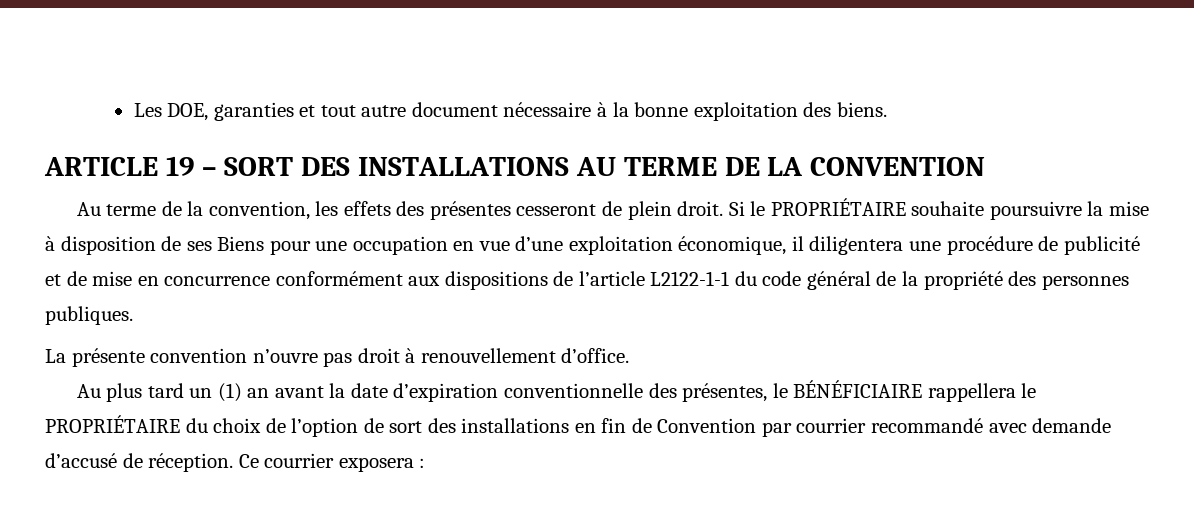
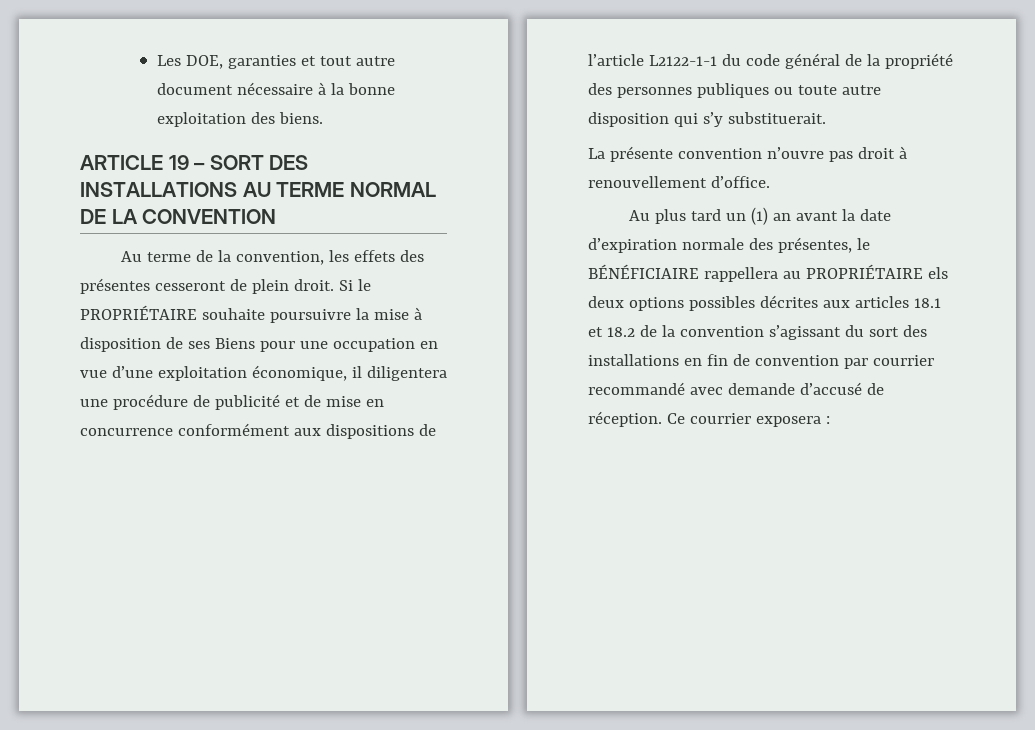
- ARTICLE 19 – SORT DES INSTALLATIONS AU TERME DE LA CONVENTION
+ ARTICLE 19 – SORT DES INSTALLATIONS AU TERME NORMAL DE LA CONVENTION
- Si le PROPRIÉTAIRE souhaite poursuivre la mise à disposition de ses Biens pour une occupation en vue d’une exploitation économique, il diligentera une procédure de publicité et de mise en concurrence conformément aux dispositions de l’article L2122-1-1 du code général de la propriété des personnes publiques.
+ Si le PROPRIÉTAIRE souhaite poursuivre la mise à disposition de ses Biens pour une occupation en vue d’une exploitation économique, il diligentera une procédure de publicité et de mise en concurrence conformément aux dispositions de l’article L2122-1-1 du code général de la propriété des personnes publiques ou toute autre disposition qui s’y substituerait.
- Au plus tard un (1) an avant la date d’expiration conventionnelle des présentes, le BÉNÉFICIAIRE rappellera le PROPRIÉTAIRE du choix de l’option de sort des installations en fin de Convention par courrier recommandé avec demande d’accusé de réception.
+ Au plus tard un (1) an avant la date d’expiration normale des présentes, le BÉNÉFICIAIRE rappellera au PROPRIÉTAIRE els deux options possibles décrites aux articles 18.1 et 18.2 de la convention s’agissant du sort des installations en fin de convention par courrier recommandé avec demande d’accusé de réception.

